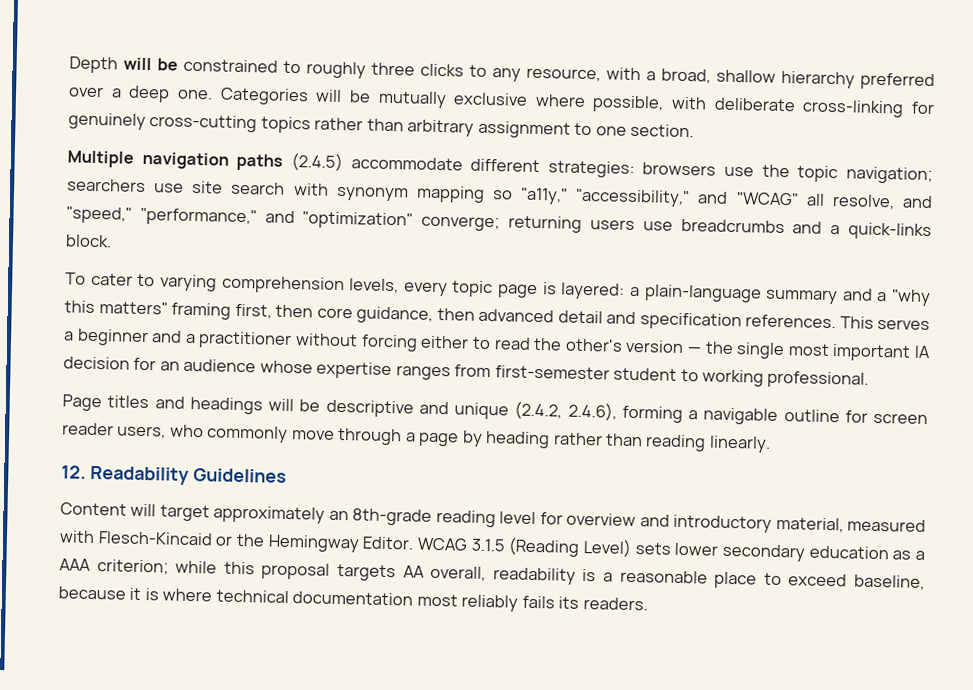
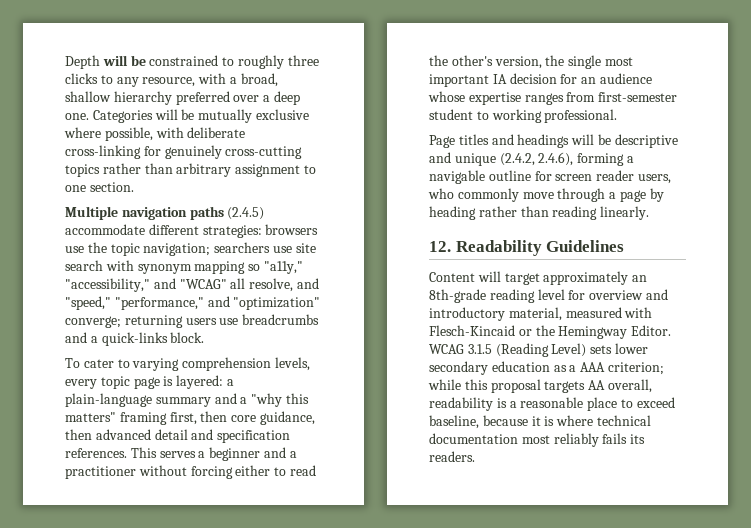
- This serves a beginner and a practitioner without forcing either to read the other's version — the single most important IA decision for an audience whose expertise ranges from first-semester student to working professional.
+ This serves a beginner and a practitioner without forcing either to read the other's version, the single most important IA decision for an audience whose expertise ranges from first-semester student to working professional.

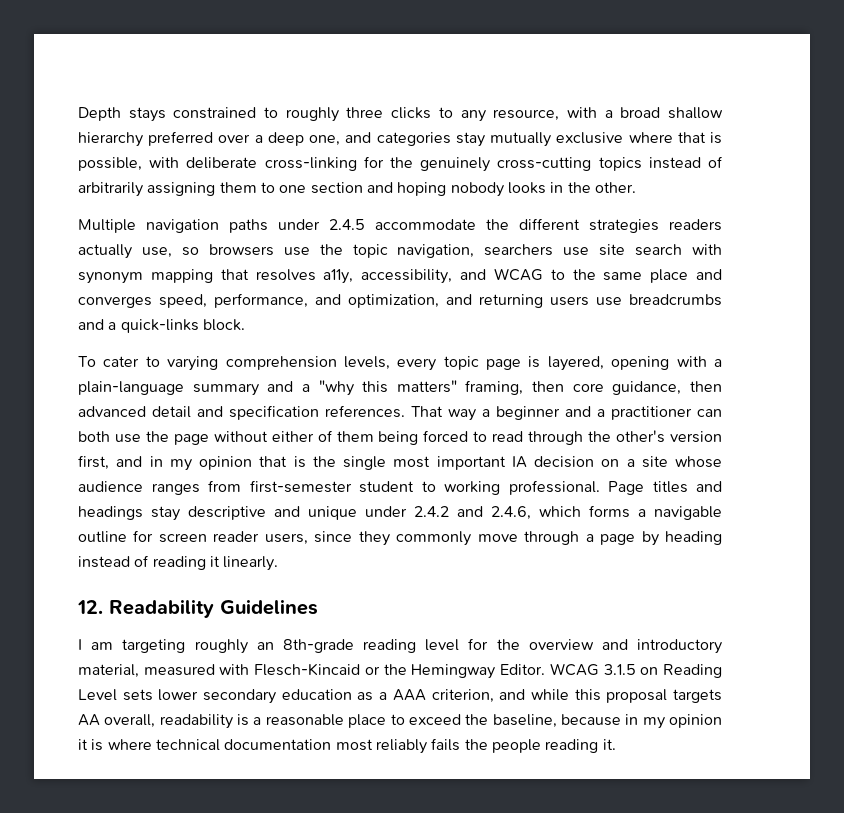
- Depth will be constrained to roughly three clicks to any resource, with a broad, shallow hierarchy preferred over a deep one. Categories will be mutually exclusive where possible, with deliberate cross-linking for genuinely cross-cutting topics rather than arbitrary assignment to one section.
- Multiple navigation paths (2.4.5) accommodate different strategies: browsers use the topic navigation; searchers use site search with synonym mapping so "a11y," "accessibility," and "WCAG" all resolve, and "speed," "performance," and "optimization" converge; returning users use breadcrumbs and a quick-links block.
+ Depth stays constrained to roughly three clicks to any resource, with a broad shallow hierarchy preferred over a deep one, and categories stay mutually exclusive where that is possible, with deliberate cross-linking for the genuinely cross-cutting topics instead of arbitrarily assigning them to one section and hoping nobody looks in the other.
+ Multiple navigation paths under 2.4.5 accommodate the different strategies readers actually use, so browsers use the topic navigation, searchers use site search with synonym mapping that resolves a11y, accessibility, and WCAG to the same place and converges speed, performance, and optimization, and returning users use breadcrumbs and a quick-links block.
- To cater to varying comprehension levels, every topic page is layered: a plain-language summary and a "why this matters" framing first, then core guidance, then advanced detail and specification references.
+ To cater to varying comprehension levels, every topic page is layered, opening with a plain-language summary and a "why this matters" framing, then core guidance, then advanced detail and specification references.
- This serves a beginner and a practitioner without forcing either to read the other's version, the single most important IA decision for an audience whose expertise ranges from first-semester student to working professional.
- Page titles and headings will be descriptive and unique (2.4.2, 2.4.6), forming a navigable outline for screen reader users, who commonly move through a page by heading rather than reading linearly.
+ That way a beginner and a practitioner can both use the page without either of them being forced to read through the other's version first, and in my opinion that is the single most important IA decision on a site whose audience ranges from first-semester student to working professional. Page titles and headings stay descriptive and unique under 2.4.2 and 2.4.6, which forms a navigable outline for screen reader users, since they commonly move through a page by heading instead of reading it linearly.
- Content will target approximately an 8th-grade reading level for overview and introductory material, measured with Flesch-Kincaid or the Hemingway Editor.
+ I am targeting roughly an 8th-grade reading level for the overview and introductory material, measured with Flesch-Kincaid or the Hemingway Editor.
- WCAG 3.1.5 (Reading Level) sets lower secondary education as a AAA criterion; while this proposal targets AA overall, readability is a reasonable place to exceed baseline, because it is where technical documentation most reliably fails its readers.
+ WCAG 3.1.5 on Reading Level sets lower secondary education as a AAA criterion, and while this proposal targets AA overall, readability is a reasonable place to exceed the baseline, because in my opinion it is where technical documentation most reliably fails the people reading it.

